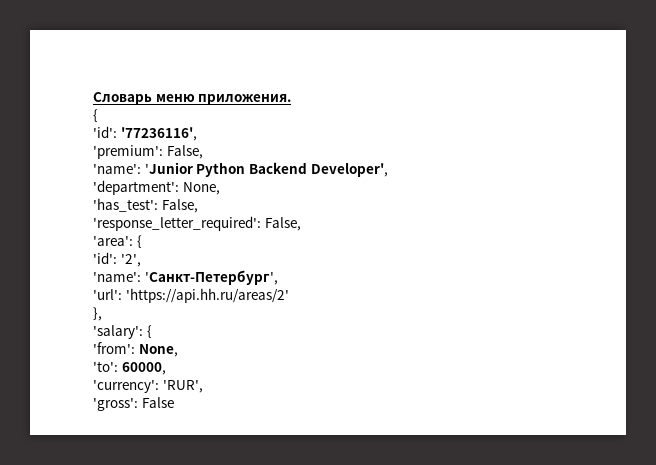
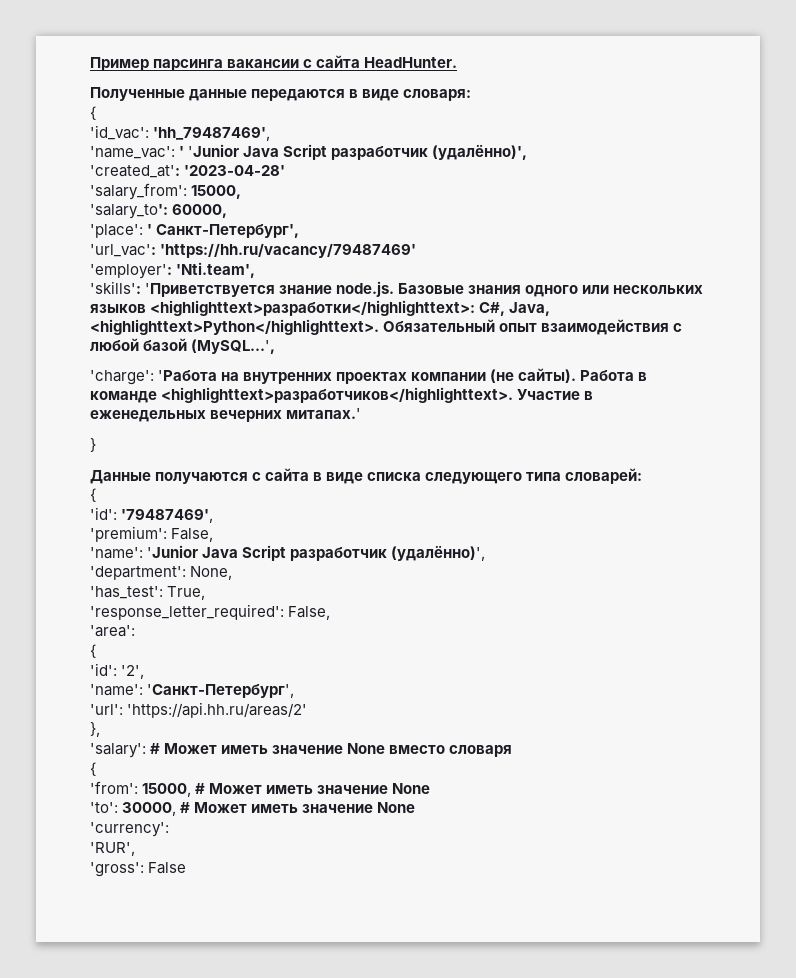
- Словарь меню приложения.
+ Пример парсинга вакансии с сайта HeadHunter.
+ Полученные данные передаются в виде словаря:
  {
- 'id': '77236116',
+ 'id_vac': 'hh_79487469',
+ 'name_vac': ' 'Junior Java Script разработчик (удалённо)',
+ 'created_at': '2023-04-28'
+ 'salary_from': 15000,
+ 'salary_to': 60000,
+ 'place': ' Санкт-Петербург',
+ 'url_vac': 'https://hh.ru/vacancy/79487469'
+ 'employer': 'Nti.team',
+ 'skills': 'Приветствуется знание node.js. Базовые знания одного или нескольких языков <highlighttext>разработки</highlighttext>: C#, Java, <highlighttext>Python</highlighttext>. Обязательный опыт взаимодействия с любой базой (MySQL...',
+ 'charge': 'Работа на внутренних проектах компании (не сайты). Работа в команде <highlighttext>разработчиков</highlighttext>. Участие в еженедельных вечерних митапах.'
+ }
+ Данные получаются с сайта в виде списка следующего типа словарей:
+ {
+ 'id': '79487469',
- 'name': 'Junior Python Backend Developer',
+ 'name': 'Junior Java Script разработчик (удалённо)',
- 'has_test': False,
+ 'has_test': True,
- 'area': {
+ 'area':
+ {
- 'salary': {
- 'from': None,
- 'to': 60000,
+ 'salary': # Может иметь значение None вместо словаря
+ {
+ 'from': 15000, # Может иметь значение None
+ 'to': 30000, # Может иметь значение None
- 'currency': 'RUR',
+ 'currency':
+ 'RUR',

